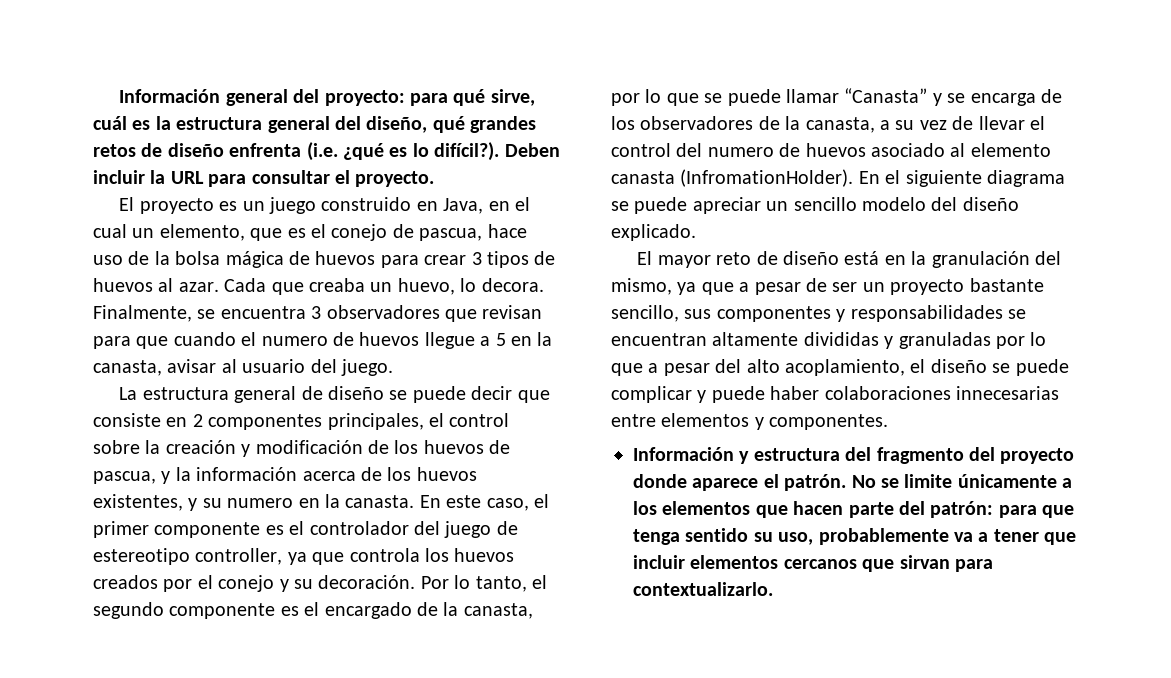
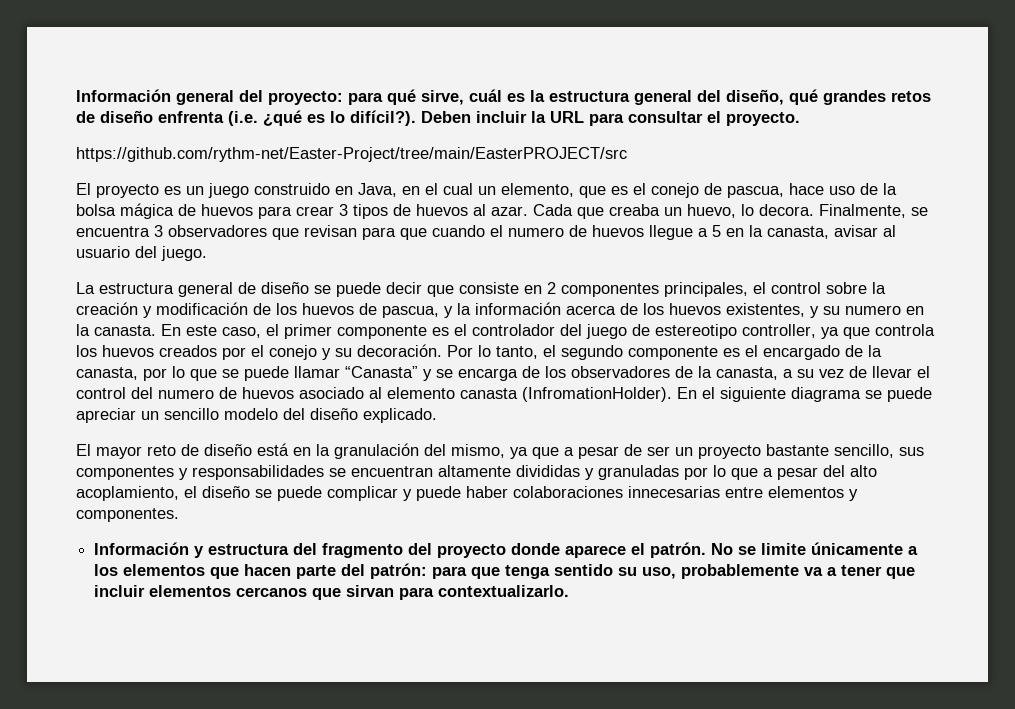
+ https://github.com/rythm-net/Easter-Project/tree/main/EasterPROJECT/src

